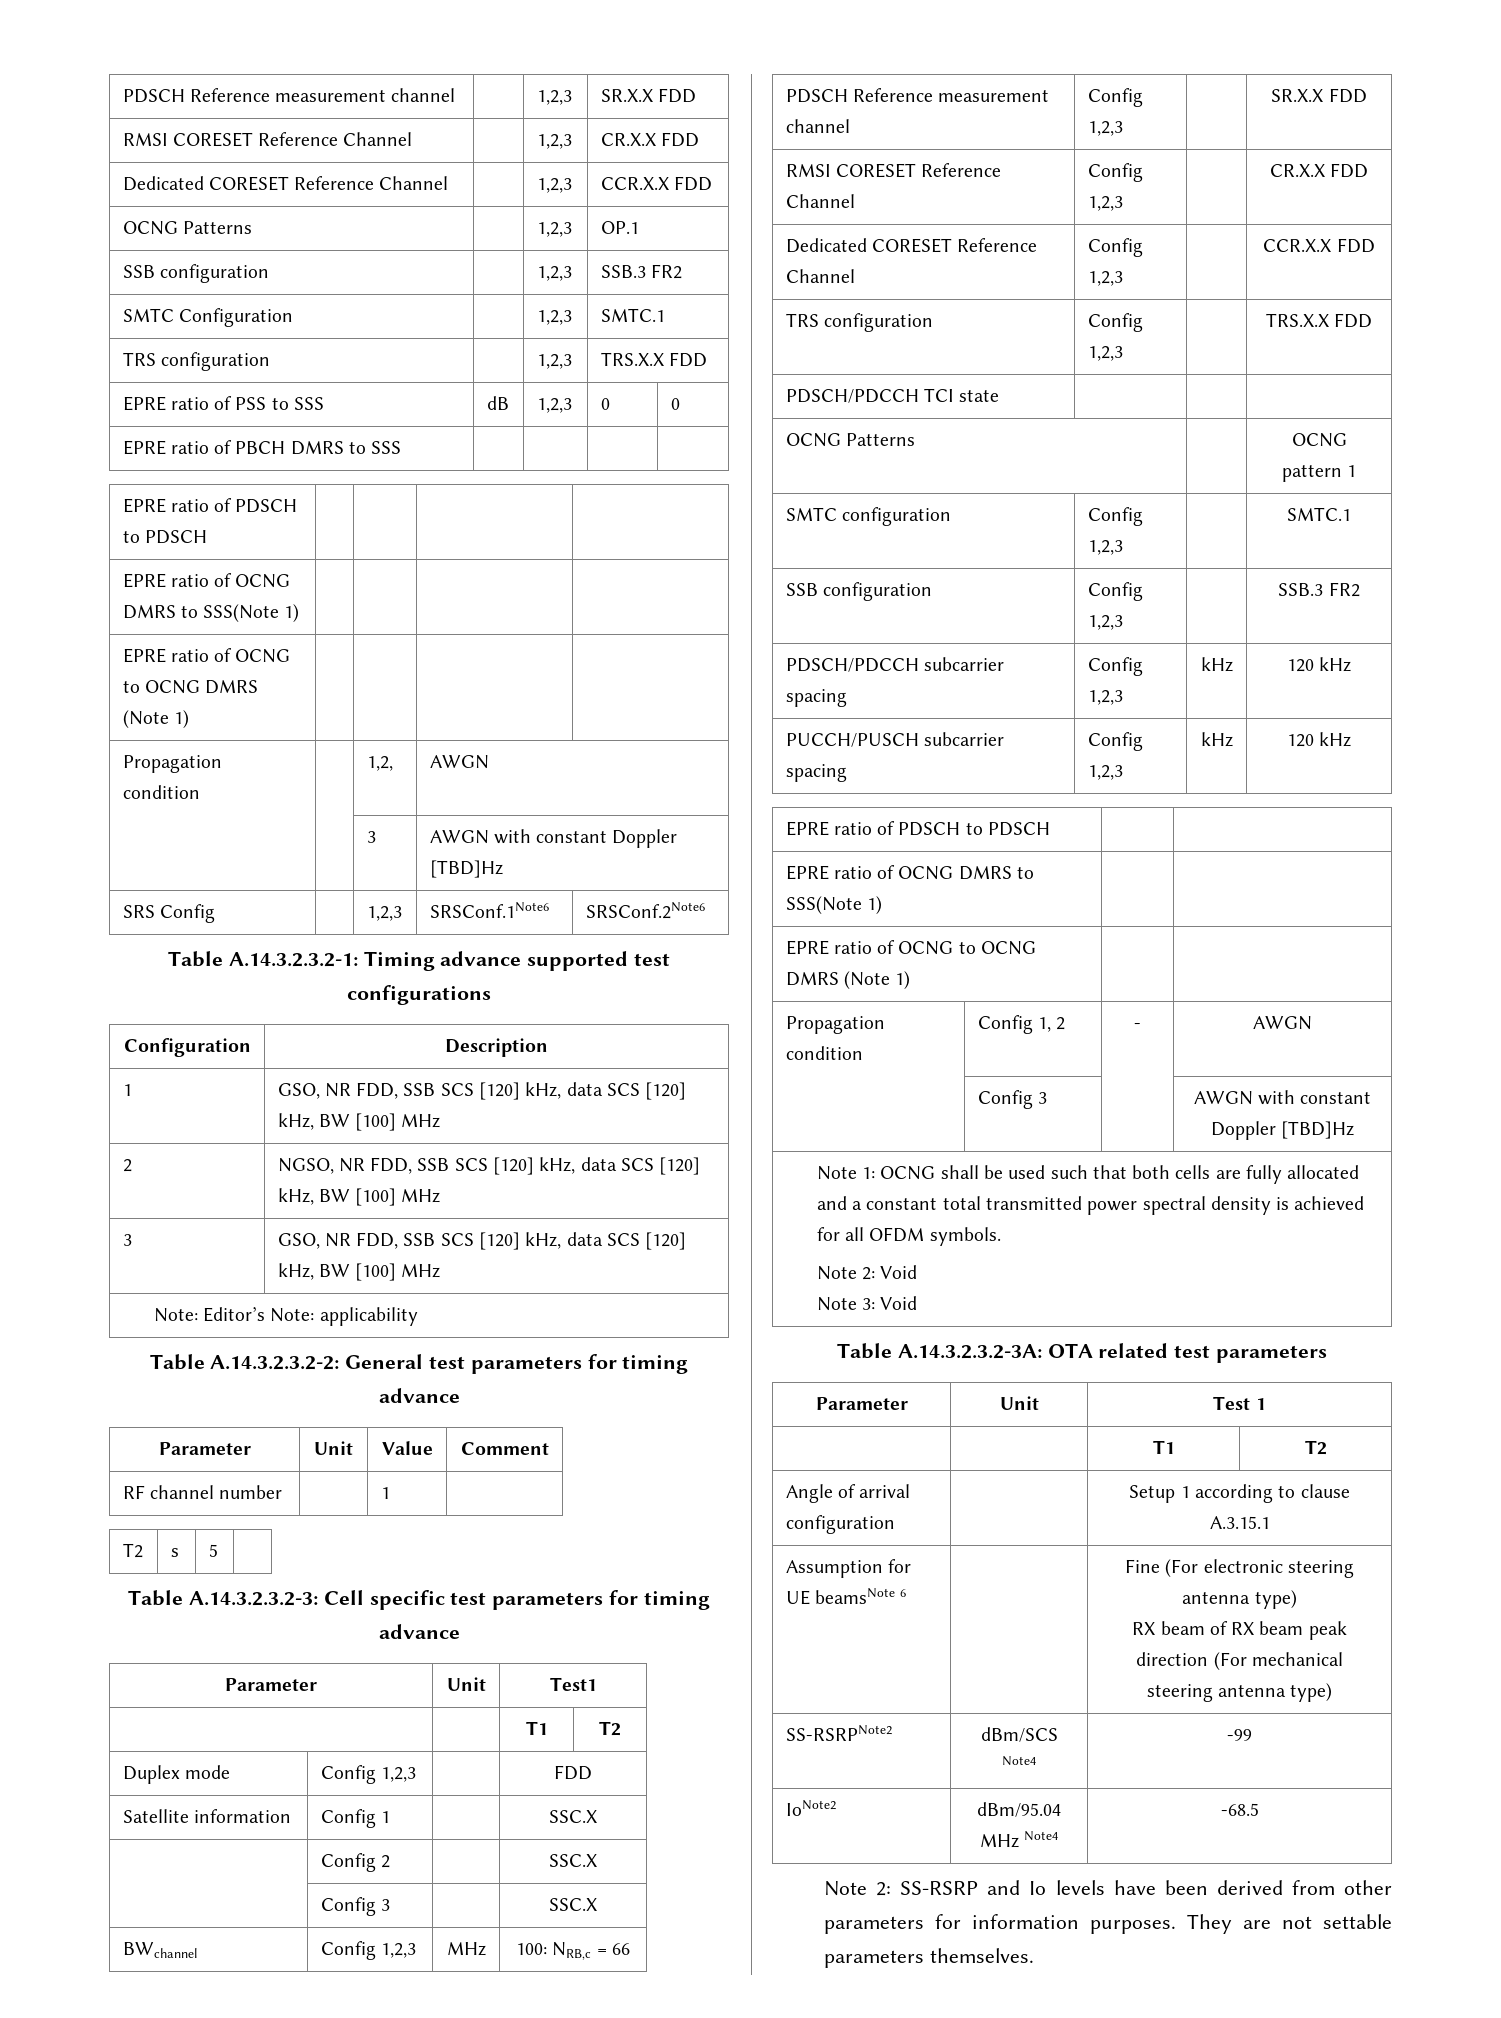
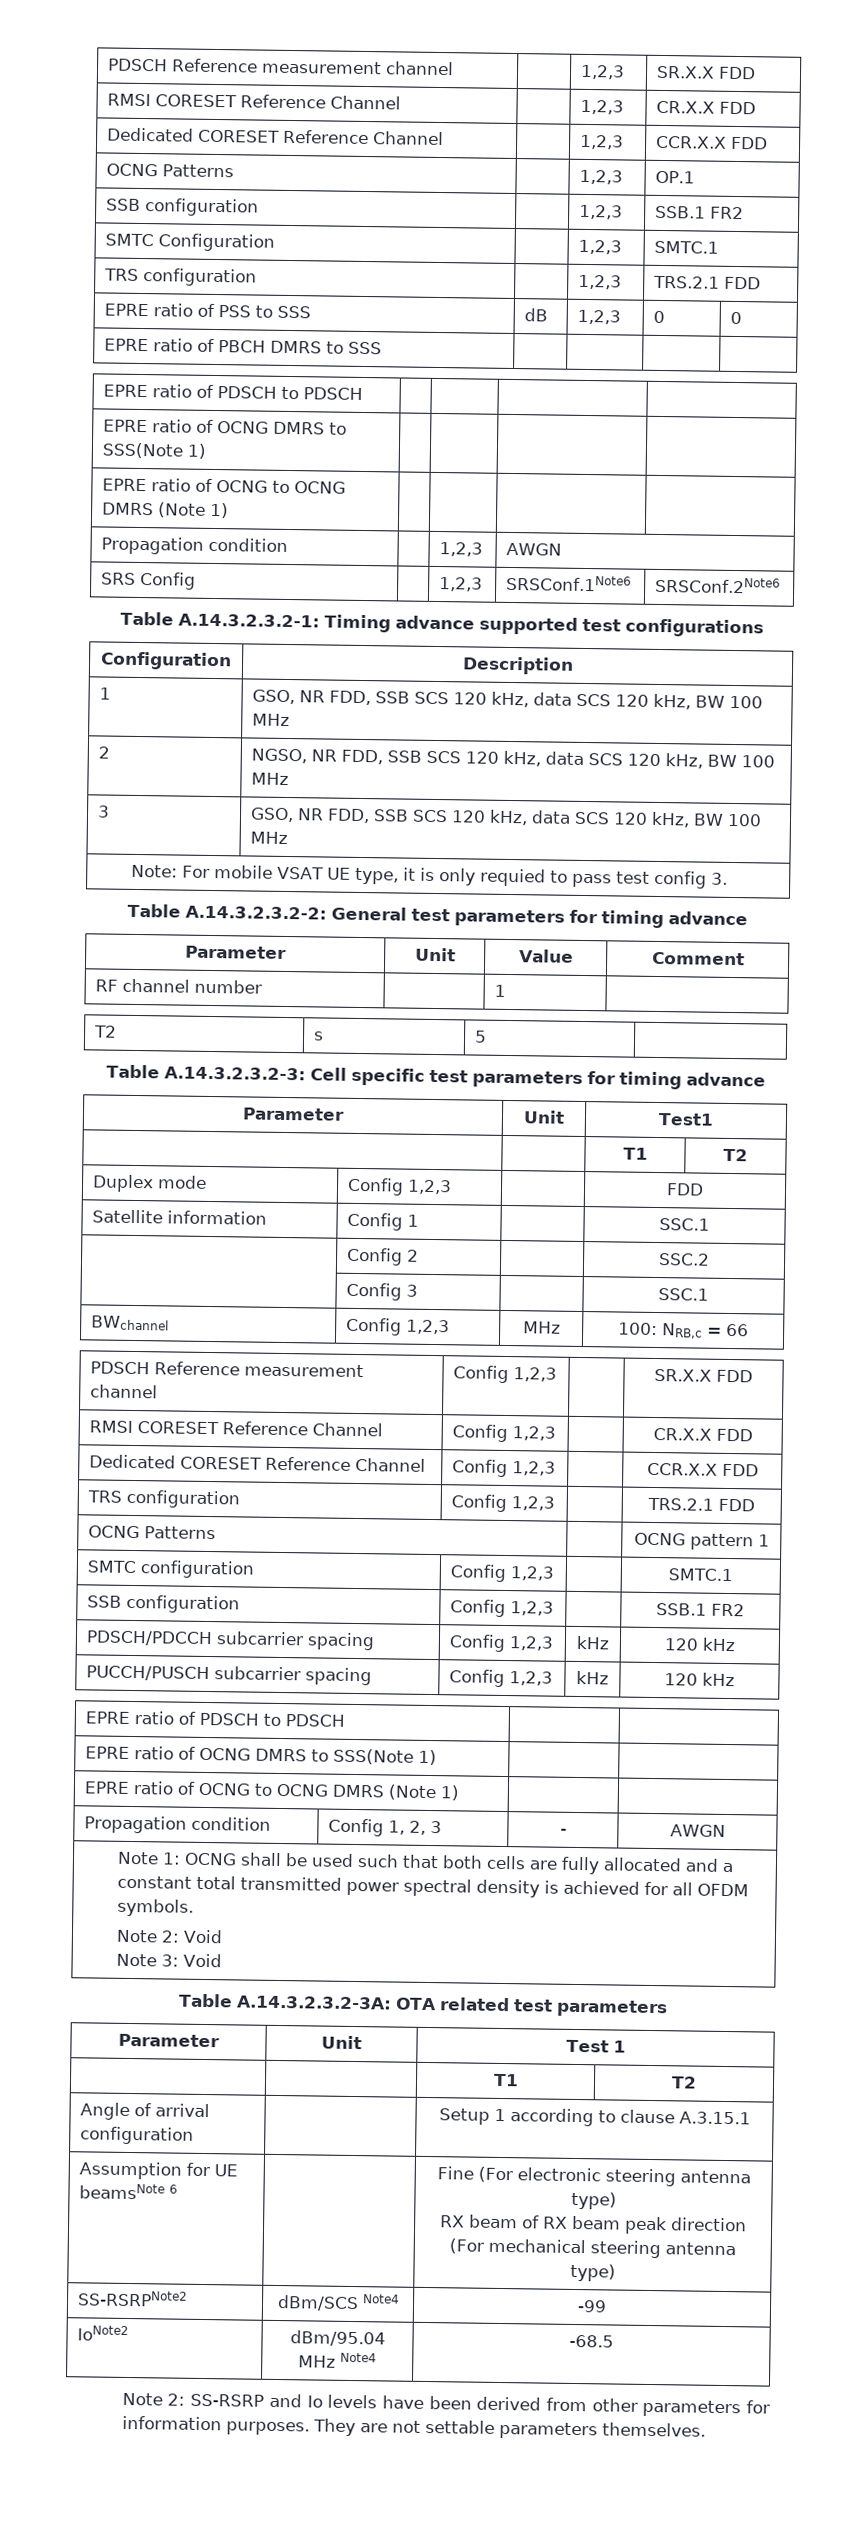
- SSB configuration | | 1,2,3 | SSB.3 FR2
+ SSB configuration | | 1,2,3 | SSB.1 FR2
- TRS configuration | | 1,2,3 | TRS.X.X FDD
+ TRS configuration | | 1,2,3 | TRS.2.1 FDD
- Propagation condition | | 1,2, | AWGN
- | | 3 | AWGN with constant Doppler [TBD]Hz
+ Propagation condition | | 1,2,3 | AWGN
- 1 | GSO, NR FDD, SSB SCS [120] kHz, data SCS [120] kHz, BW [100] MHz
+ 1 | GSO, NR FDD, SSB SCS 120 kHz, data SCS 120 kHz, BW 100 MHz
- 2 | NGSO, NR FDD, SSB SCS [120] kHz, data SCS [120] kHz, BW [100] MHz
+ 2 | NGSO, NR FDD, SSB SCS 120 kHz, data SCS 120 kHz, BW 100 MHz
- 3 | GSO, NR FDD, SSB SCS [120] kHz, data SCS [120] kHz, BW [100] MHz
+ 3 | GSO, NR FDD, SSB SCS 120 kHz, data SCS 120 kHz, BW 100 MHz
- Note: Editor’s Note: applicability
+ Note: For mobile VSAT UE type, it is only requied to pass test config 3.
- Satellite information | Config 1 | | SSC.X
+ Satellite information | Config 1 | | SSC.1
- | Config 2 | | SSC.X
- | Config 3 | | SSC.X
+ | Config 2 | | SSC.2
+ | Config 3 | | SSC.1
- TRS configuration | Config 1,2,3 | | TRS.X.X FDD
- PDSCH/PDCCH TCI state | | |
+ TRS configuration | Config 1,2,3 | | TRS.2.1 FDD
- SSB configuration | Config 1,2,3 | | SSB.3 FR2
+ SSB configuration | Config 1,2,3 | | SSB.1 FR2
- Propagation condition | Config 1, 2 | - | AWGN
+ Propagation condition | Config 1, 2, 3 | - | AWGN
- | Config 3 | | AWGN with constant Doppler [TBD]Hz

